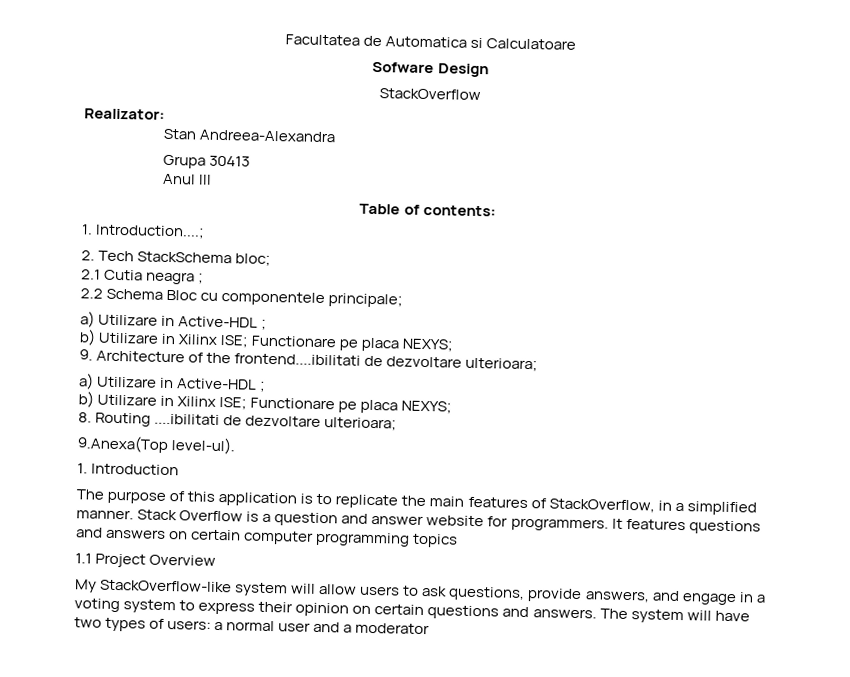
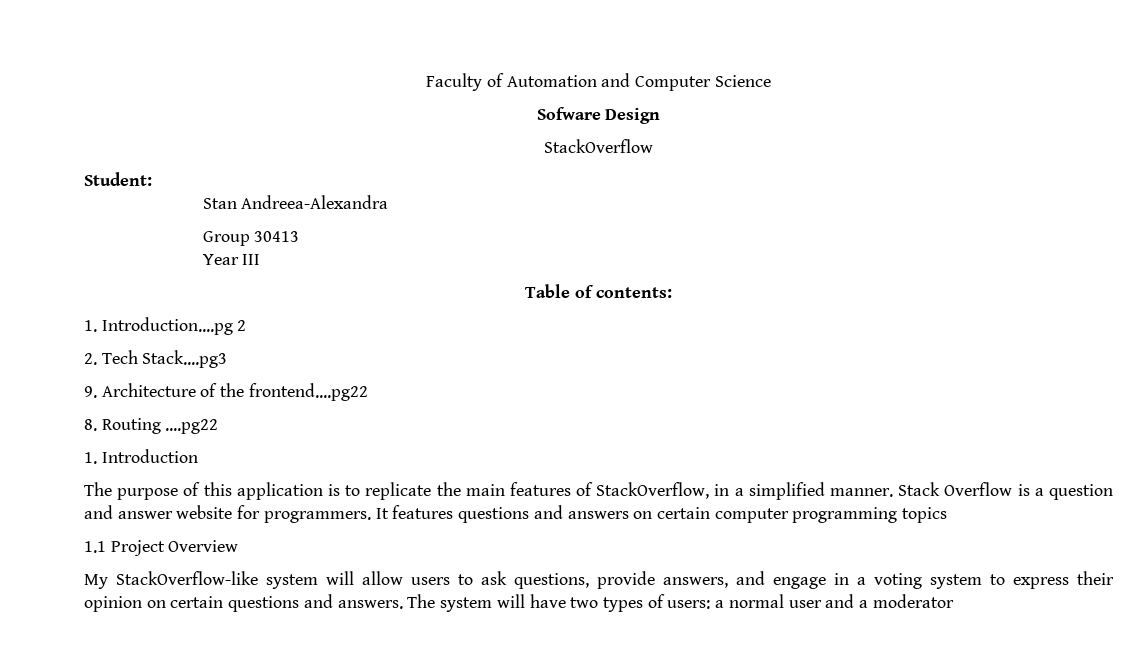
- Facultatea de Automatica si Calculatoare
+ Faculty of Automation and Computer Science
- Realizator:
+ Student:
- Grupa 30413
+ Group 30413
- Anul III
+ Year III
- 1. Introduction....;
+ 1. Introduction....pg 2
- 2. Tech StackSchema bloc;
- 2.1 Cutia neagra ;
- 2.2 Schema Bloc cu componentele principale;
- a) Utilizare in Active-HDL ;
- b) Utilizare in Xilinx ISE; Functionare pe placa NEXYS;
- 9. Architecture of the frontend....ibilitati de dezvoltare ulterioara;
- a) Utilizare in Active-HDL ;
- b) Utilizare in Xilinx ISE; Functionare pe placa NEXYS;
- 8. Routing ....ibilitati de dezvoltare ulterioara;
- 9.Anexa(Top level-ul).
+ 2. Tech Stack....pg3
+ 9. Architecture of the frontend....pg22
+ 8. Routing ....pg22

